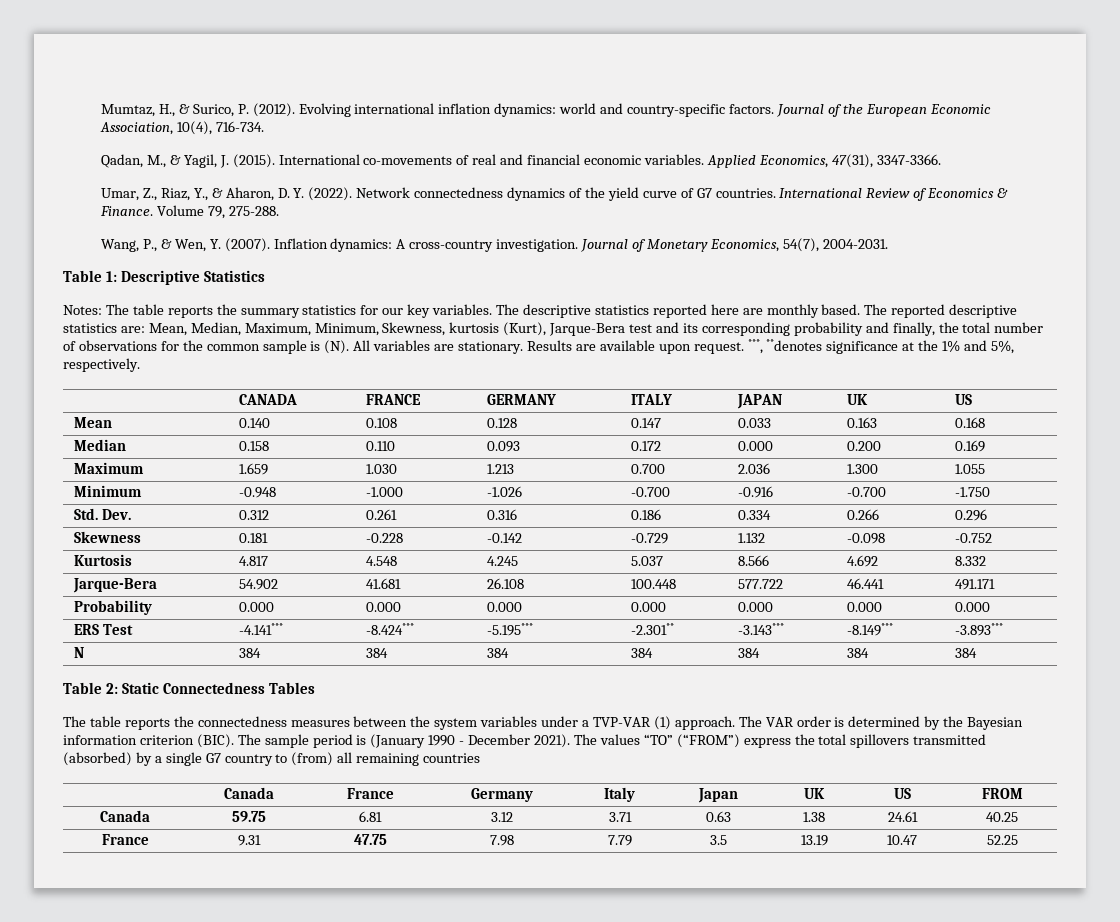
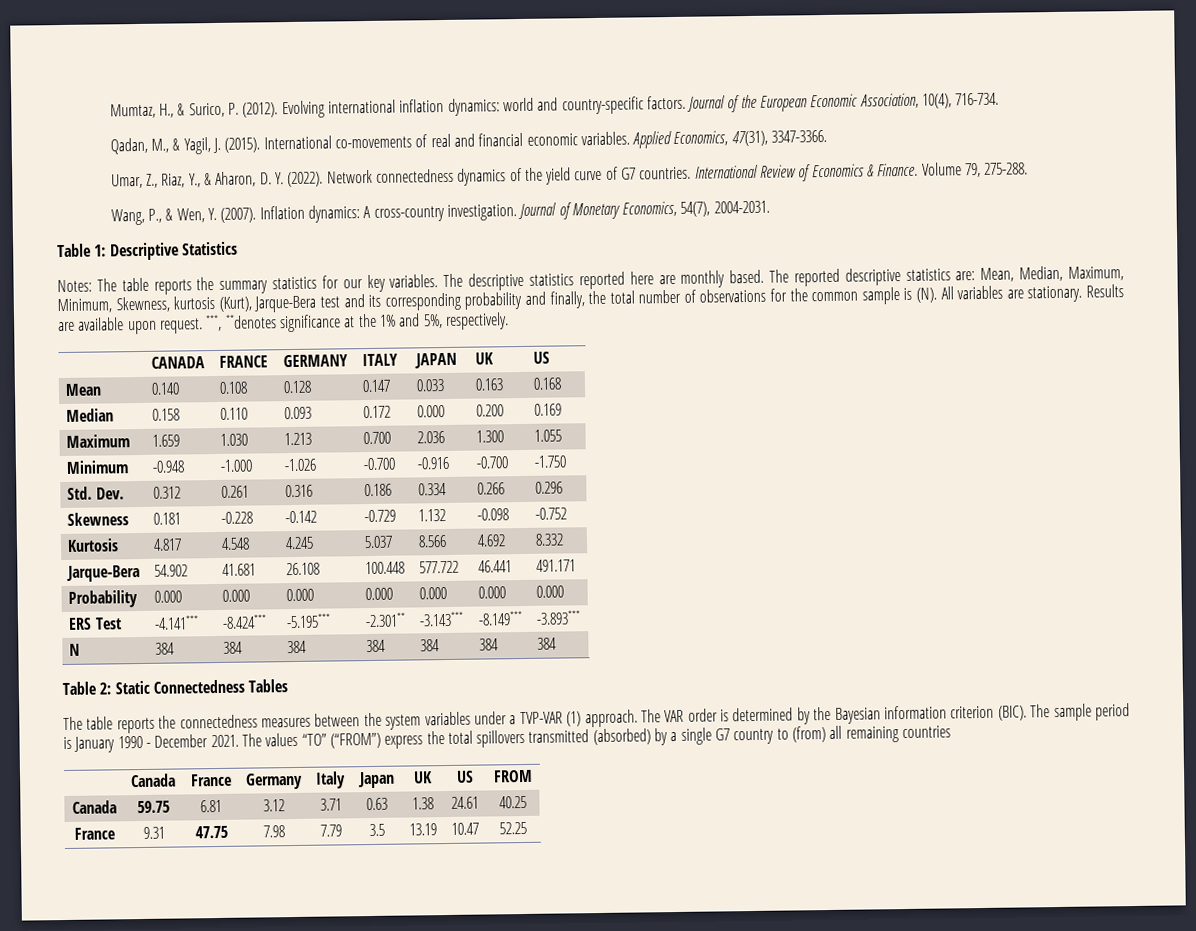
- The sample period is (January 1990 - December 2021).
+ The sample period is January 1990 - December 2021.

